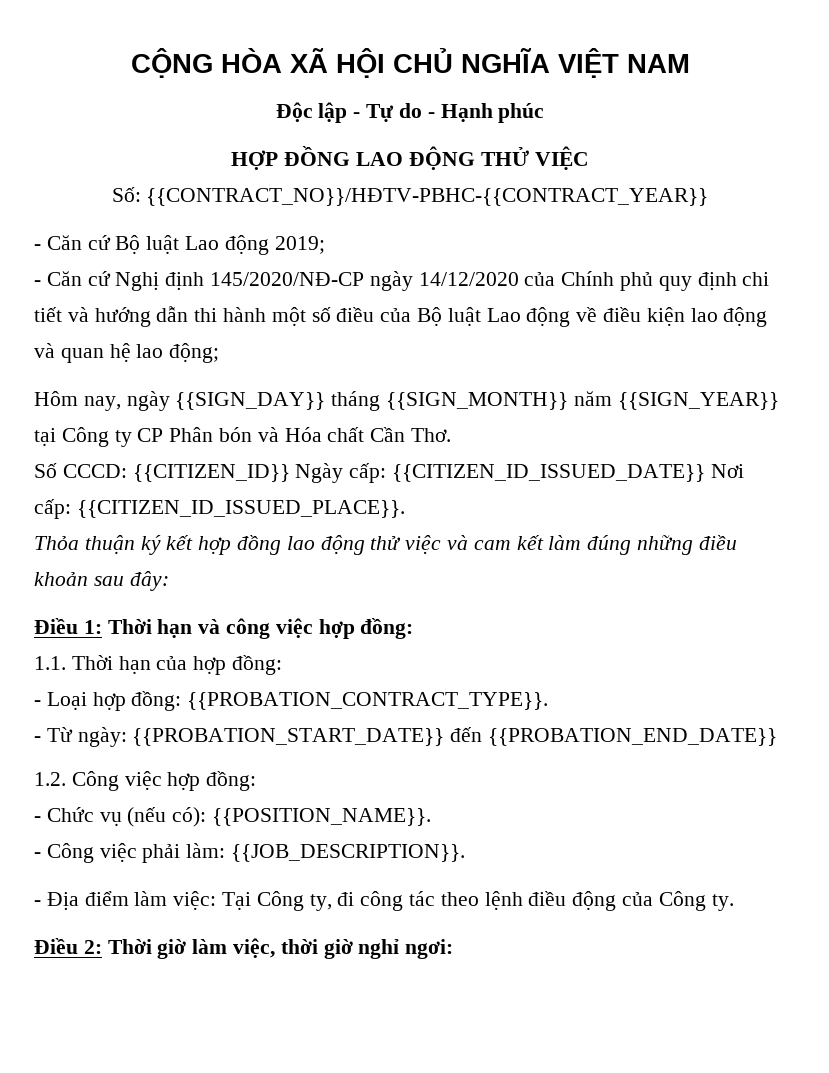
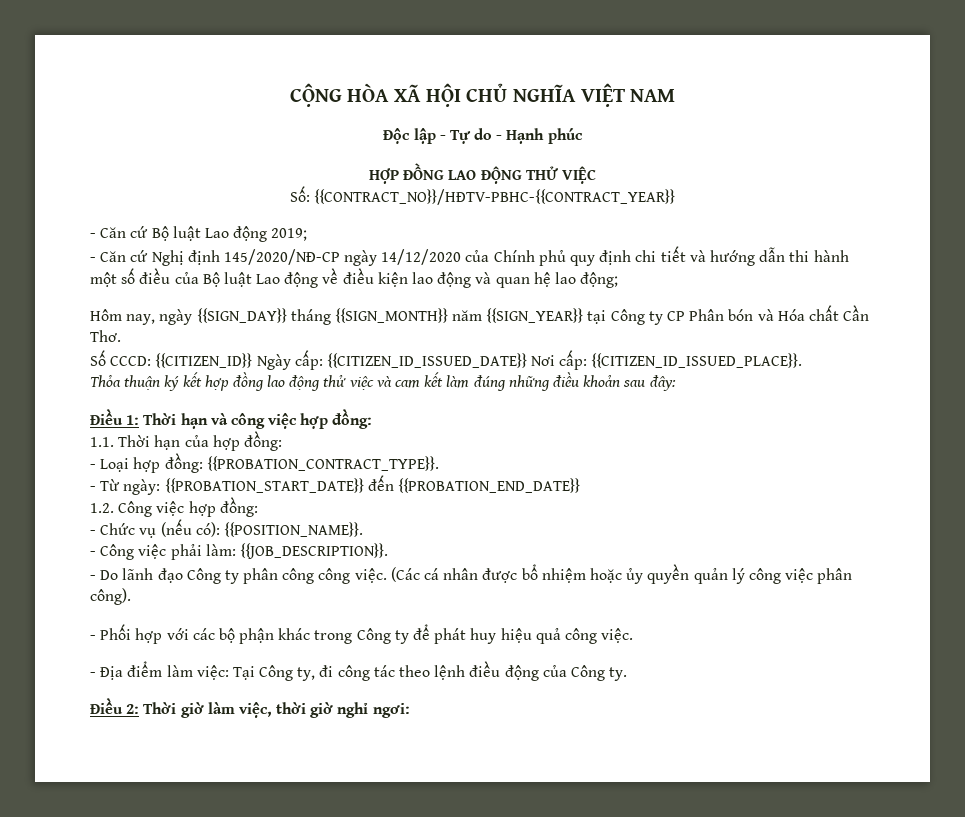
+ - Do lãnh đạo Công ty phân công công việc. (Các cá nhân được bổ nhiệm hoặc ủy quyền quản lý công việc phân công).
+ - Phối hợp với các bộ phận khác trong Công ty để phát huy hiệu quả công việc.

